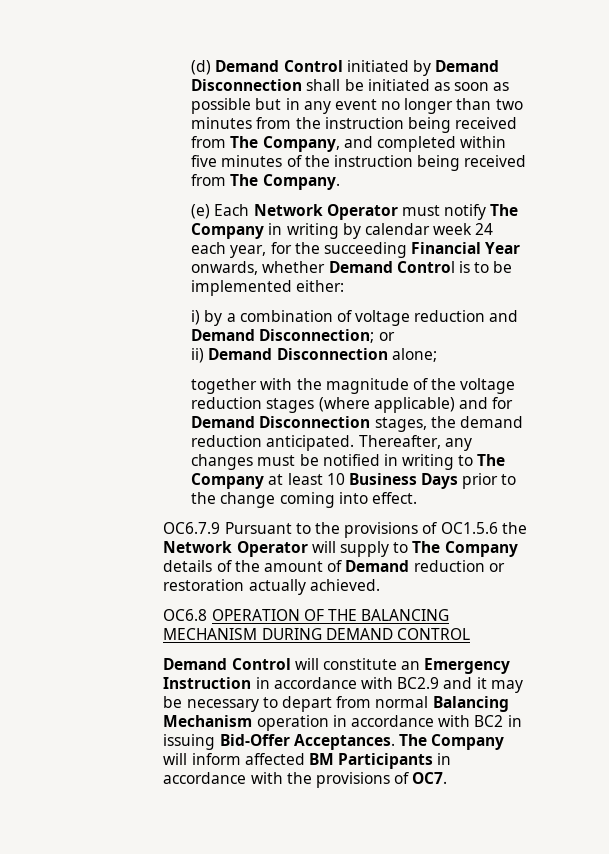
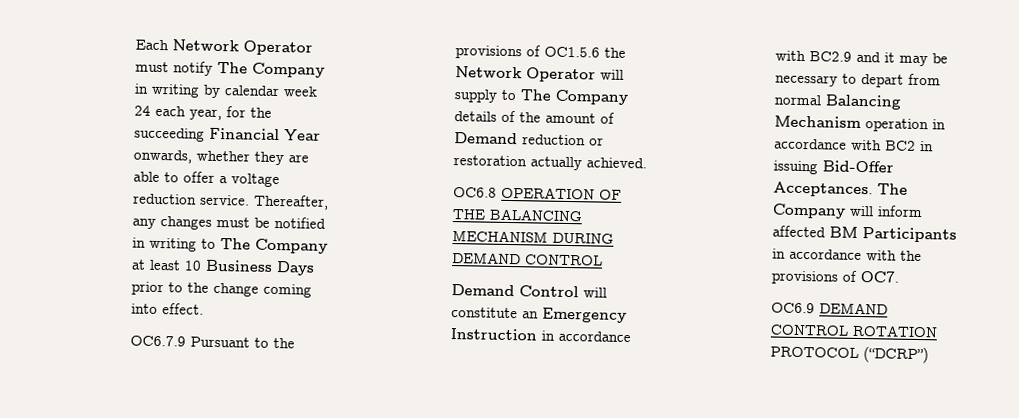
- (d) Demand Control initiated by Demand Disconnection shall be initiated as soon as possible but in any event no longer than two minutes from the instruction being received from The Company, and completed within five minutes of the instruction being received from The Company.
- (e) Each Network Operator must notify The Company in writing by calendar week 24 each year, for the succeeding Financial Year onwards, whether Demand Control is to be implemented either:
- i) by a combination of voltage reduction and Demand Disconnection; or
- ii) Demand Disconnection alone;
- together with the magnitude of the voltage reduction stages (where applicable) and for Demand Disconnection stages, the demand reduction anticipated.
+ Each Network Operator must notify The Company in writing by calendar week 24 each year, for the succeeding Financial Year onwards, whether they are able to offer a voltage reduction service.
+ OC6.9 DEMAND CONTROL ROTATION PROTOCOL (“DCRP”)

